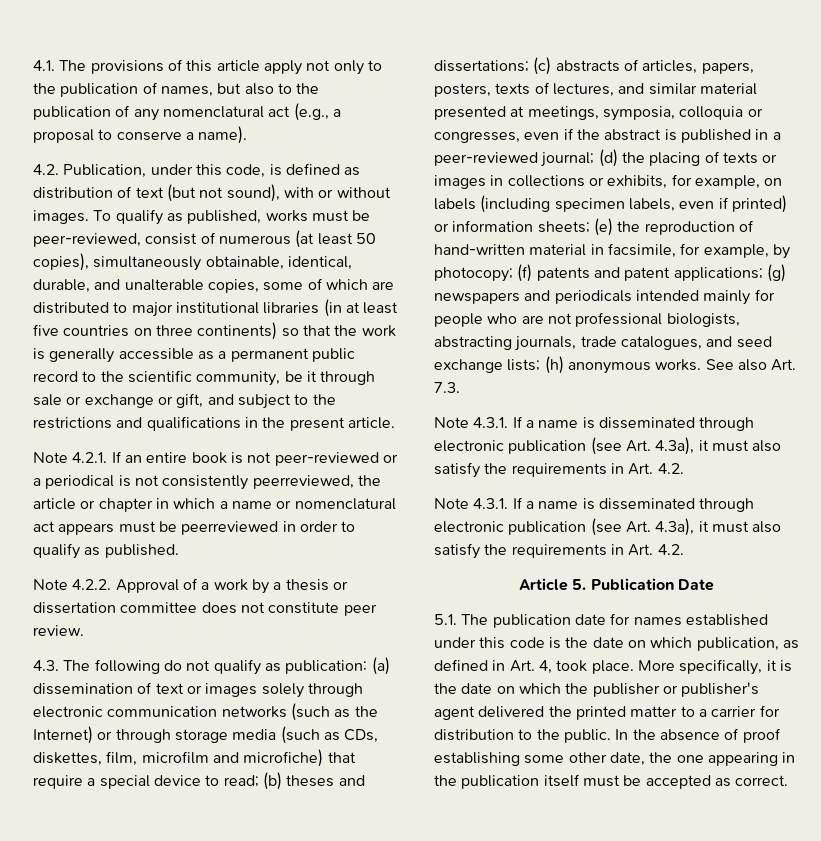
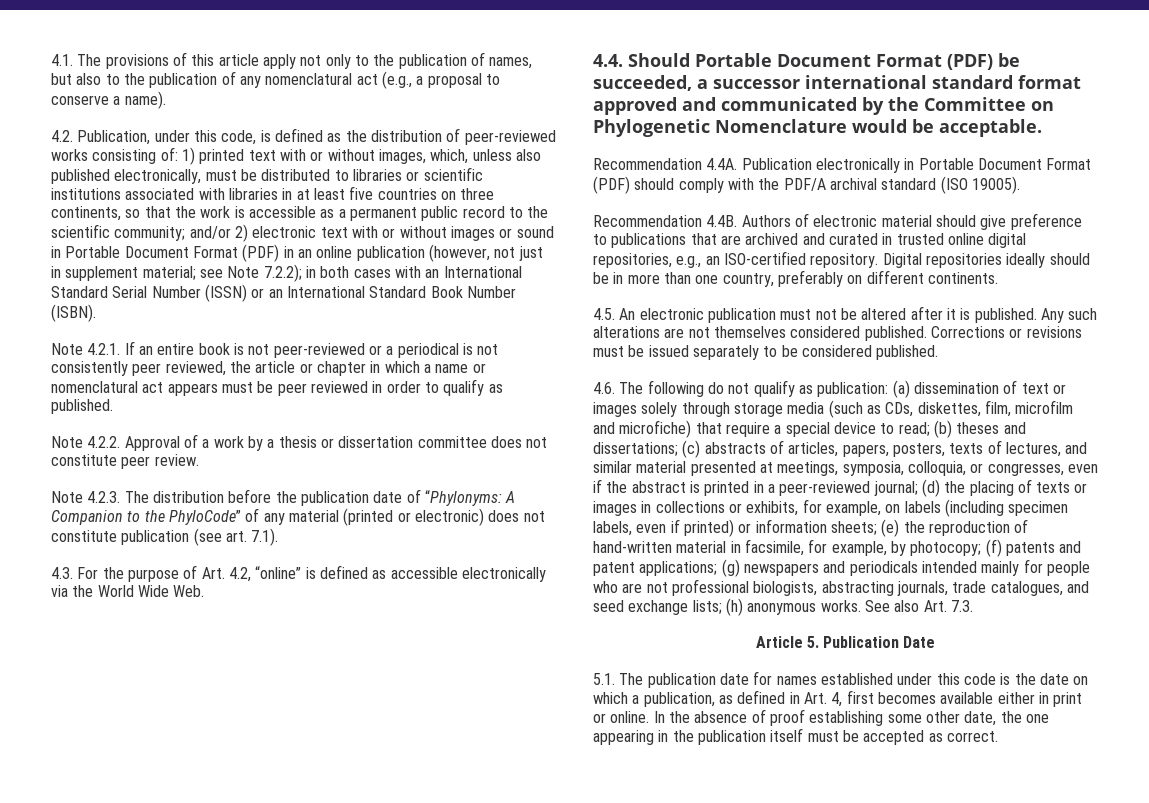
- 4.2. Publication, under this code, is defined as distribution of text (but not sound), with or without images. To qualify as published, works must be peer-reviewed, consist of numerous (at least 50 copies), simultaneously obtainable, identical, durable, and unalterable copies, some of which are distributed to major institutional libraries (in at least five countries on three continents) so that the work is generally accessible as a permanent public record to the scientific community, be it through sale or exchange or gift, and subject to the restrictions and qualifications in the present article.
+ 4.2. Publication, under this code, is defined as the distribution of peer-reviewed works consisting of: 1) printed text with or without images, which, unless also published electronically, must be distributed to libraries or scientific institutions associated with libraries in at least five countries on three continents, so that the work is accessible as a permanent public record to the scientific community; and/or 2) electronic text with or without images or sound in Portable Document Format (PDF) in an online publication (however, not just in supplement material; see Note 7.2.2); in both cases with an International Standard Serial Number (ISSN) or an International Standard Book Number (ISBN).
- Note 4.2.1. If an entire book is not peer-reviewed or a periodical is not consistently peerreviewed, the article or chapter in which a name or nomenclatural act appears must be peerreviewed in order to qualify as published.
+ Note 4.2.1. If an entire book is not peer-reviewed or a periodical is not consistently peer reviewed, the article or chapter in which a name or nomenclatural act appears must be peer reviewed in order to qualify as published.
- 4.3. The following do not qualify as publication:
+ Note 4.2.3. The distribution before the publication date of “Phylonyms: A Companion to the PhyloCode” of any material (printed or electronic) does not constitute publication (see art. 7.1).
+ 4.3. For the purpose of Art. 4.2, “online” is defined as accessible electronically via the World Wide Web.
+ 4.4. Should Portable Document Format (PDF) be succeeded, a successor international standard format approved and communicated by the Committee on Phylogenetic Nomenclature would be acceptable.
+ Recommendation 4.4A. Publication electronically in Portable Document Format (PDF) should comply with the PDF/A archival standard (ISO 19005).
+ Recommendation 4.4B. Authors of electronic material should give preference to publications that are archived and curated in trusted online digital repositories, e.g., an ISO-certified repository. Digital repositories ideally should be in more than one country, preferably on different continents.
+ 4.5. An electronic publication must not be altered after it is published. Any such alterations are not themselves considered published. Corrections or revisions must be issued separately to be considered published.
+ 4.6. The following do not qualify as publication:
- (a) dissemination of text or images solely through electronic communication networks (such as the Internet) or through storage media (such as CDs, diskettes, film, microfilm and microfiche) that require a special device to read;
+ (a) dissemination of text or images solely through storage media (such as CDs, diskettes, film, microfilm and microfiche) that require a special device to read;
- (c) abstracts of articles, papers, posters, texts of lectures, and similar material presented at meetings, symposia, colloquia or congresses, even if the abstract is published in a peer-reviewed journal;
+ (c) abstracts of articles, papers, posters, texts of lectures, and similar material presented at meetings, symposia, colloquia, or congresses, even if the abstract is printed in a peer-reviewed journal;
  See also Art. 7.3.
- Note 4.3.1. If a name is disseminated through electronic publication (see Art. 4.3a), it must also satisfy the requirements in Art. 4.2.
- Note 4.3.1. If a name is disseminated through electronic publication (see Art. 4.3a), it must also satisfy the requirements in Art. 4.2.
- 5.1. The publication date for names established under this code is the date on which publication, as defined in Art. 4, took place. More specifically, it is the date on which the publisher or publisher's agent delivered the printed matter to a carrier for distribution to the public.
+ 5.1. The publication date for names established under this code is the date on which a publication, as defined in Art. 4, first becomes available either in print or online.

